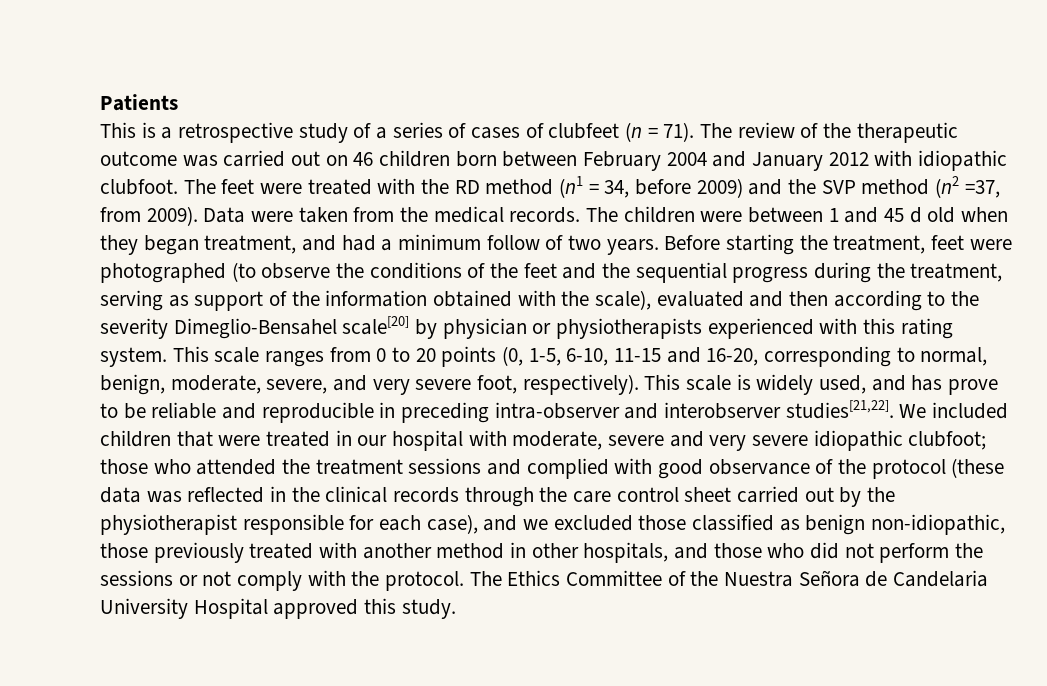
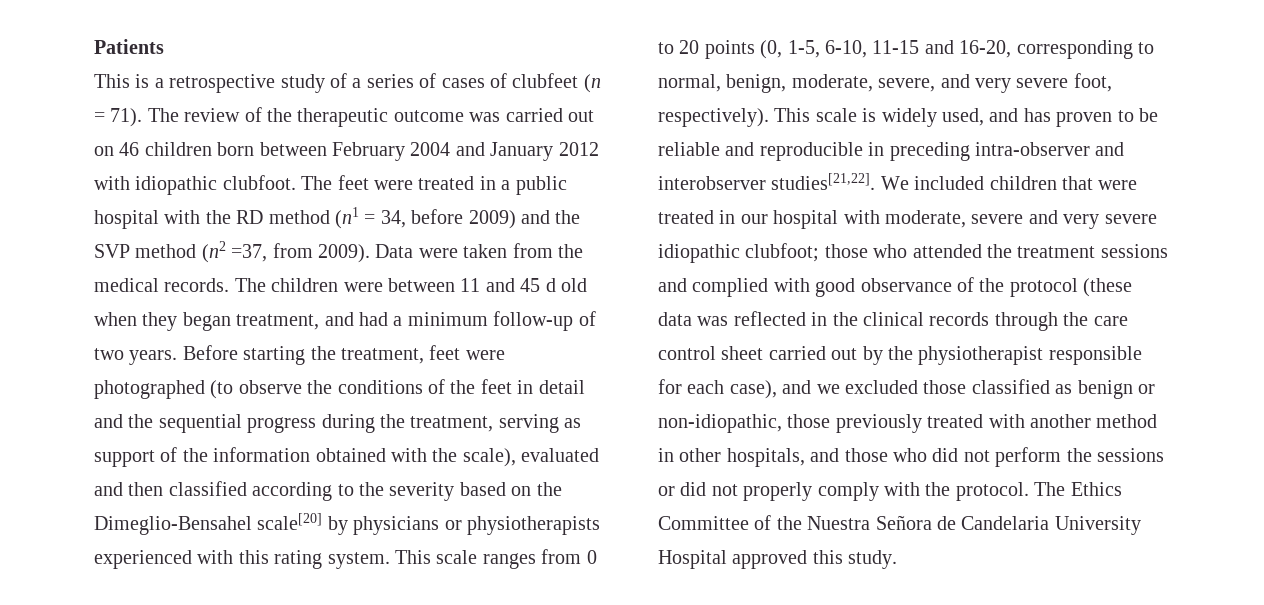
- The feet were treated with the RD method (n1 = 34, before 2009) and the SVP method (n2 =37, from 2009).
+ The feet were treated in a public hospital with the RD method (n1 = 34, before 2009) and the SVP method (n2 =37, from 2009).
- The children were between 1 and 45 d old when they began treatment, and had a minimum follow of two years.
+ The children were between 11 and 45 d old when they began treatment, and had a minimum follow-up of two years.
- Before starting the treatment, feet were photographed (to observe the conditions of the feet and the sequential progress during the treatment, serving as support of the information obtained with the scale), evaluated and then according to the severity Dimeglio-Bensahel scale[20] by physician or physiotherapists experienced with this rating system.
+ Before starting the treatment, feet were photographed (to observe the conditions of the feet in detail and the sequential progress during the treatment, serving as support of the information obtained with the scale), evaluated and then classified according to the severity based on the Dimeglio-Bensahel scale[20] by physicians or physiotherapists experienced with this rating system.
- This scale is widely used, and has prove to be reliable and reproducible in preceding intra-observer and interobserver studies[21,22].
+ This scale is widely used, and has proven to be reliable and reproducible in preceding intra-observer and interobserver studies[21,22].
- those who attended the treatment sessions and complied with good observance of the protocol (these data was reflected in the clinical records through the care control sheet carried out by the physiotherapist responsible for each case), and we excluded those classified as benign non-idiopathic, those previously treated with another method in other hospitals, and those who did not perform the sessions or not comply with the protocol.
+ those who attended the treatment sessions and complied with good observance of the protocol (these data was reflected in the clinical records through the care control sheet carried out by the physiotherapist responsible for each case), and we excluded those classified as benign or non-idiopathic, those previously treated with another method in other hospitals, and those who did not perform the sessions or did not properly comply with the protocol.

